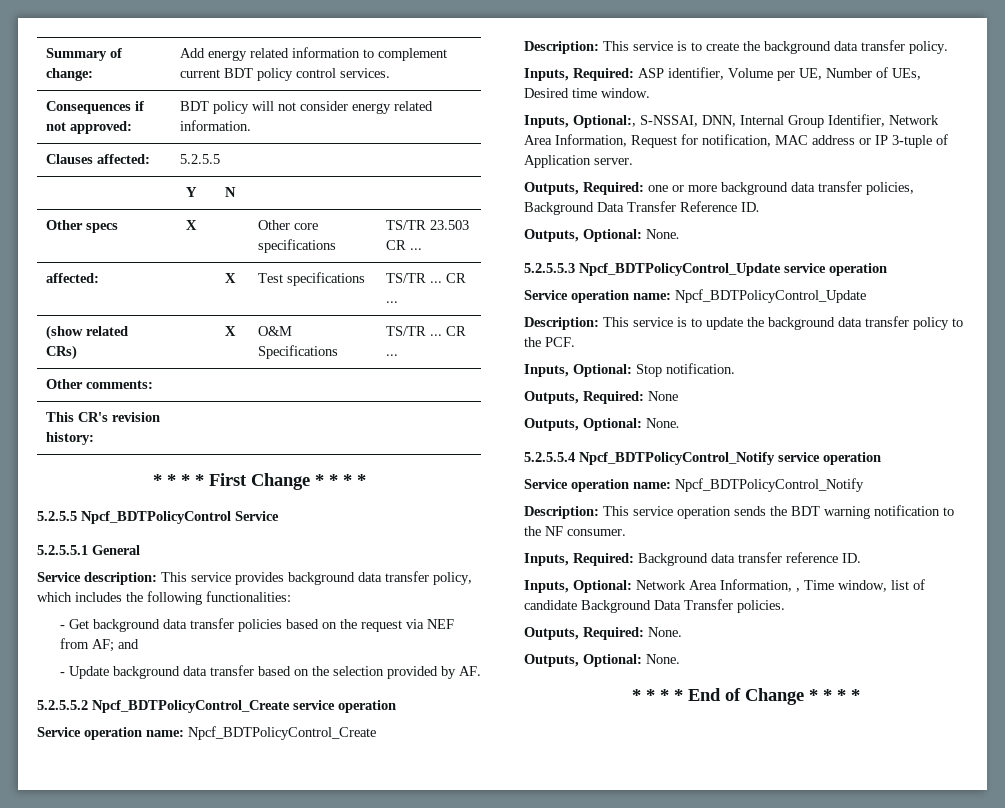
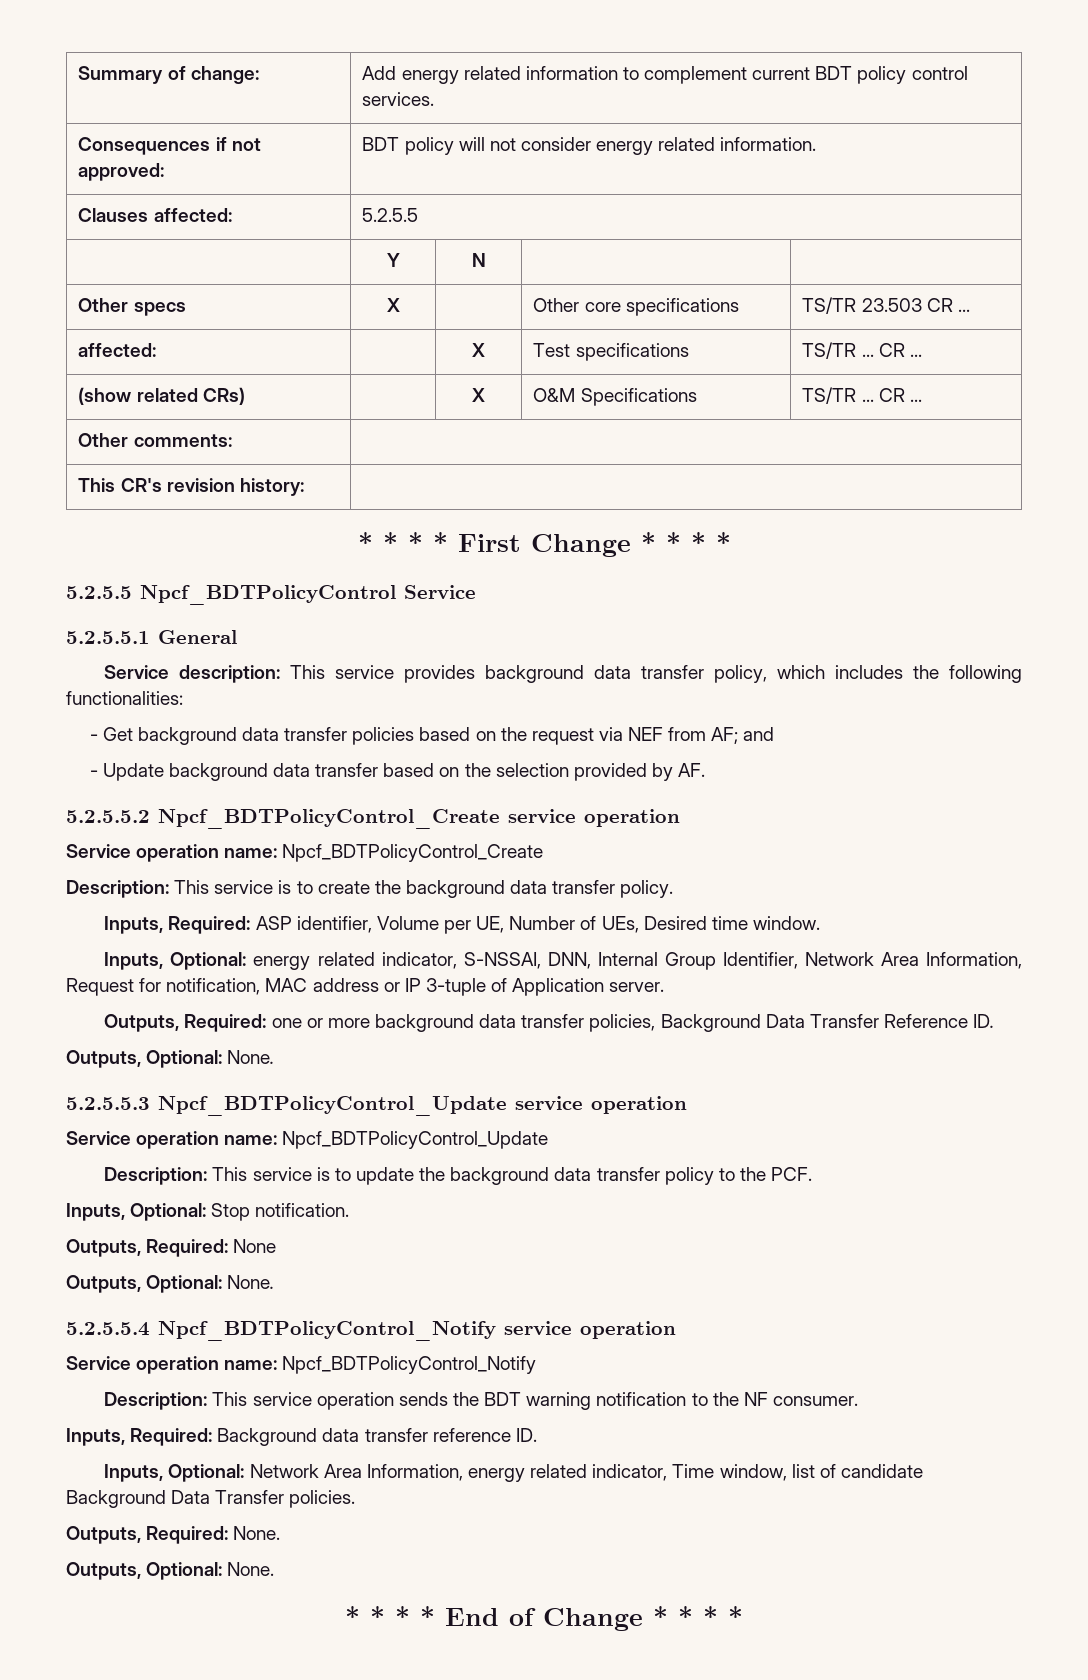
- Inputs, Optional:, S-NSSAI, DNN, Internal Group Identifier, Network Area Information, Request for notification, MAC address or IP 3-tuple of Application server.
+ Inputs, Optional: energy related indicator, S-NSSAI, DNN, Internal Group Identifier, Network Area Information, Request for notification, MAC address or IP 3-tuple of Application server.
- Inputs, Optional: Network Area Information, , Time window, list of candidate Background Data Transfer policies.
+ Inputs, Optional: Network Area Information, energy related indicator, Time window, list of candidate Background Data Transfer policies.

